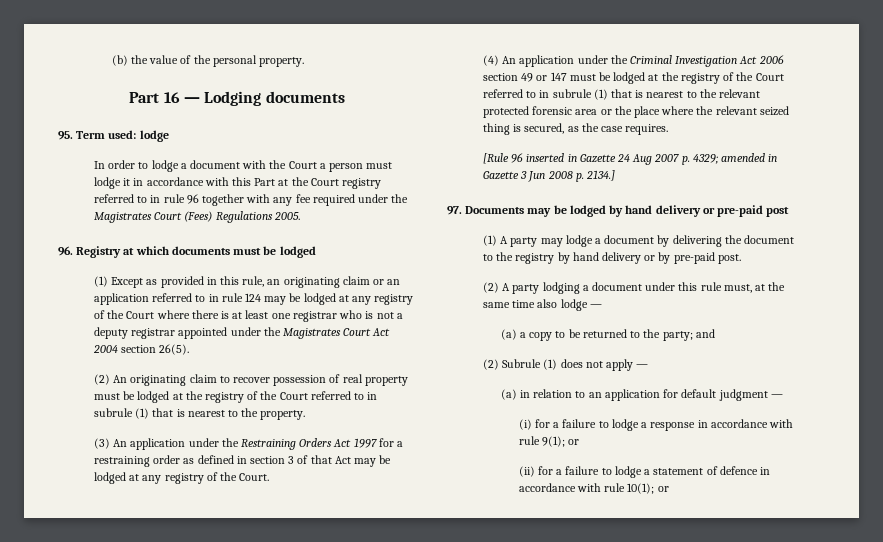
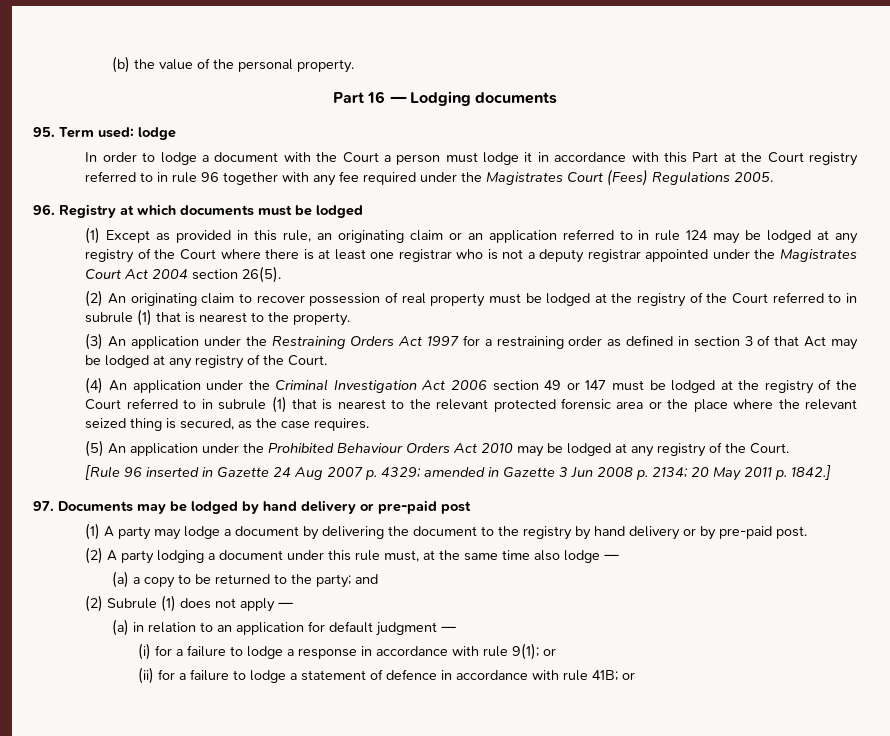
+ (5) An application under the Prohibited Behaviour Orders Act 2010 may be lodged at any registry of the Court.
- [Rule 96 inserted in Gazette 24 Aug 2007 p. 4329; amended in Gazette 3 Jun 2008 p. 2134.]
+ [Rule 96 inserted in Gazette 24 Aug 2007 p. 4329; amended in Gazette 3 Jun 2008 p. 2134; 20 May 2011 p. 1842.]
- (ii) for a failure to lodge a statement of defence in accordance with rule 10(1); or
+ (ii) for a failure to lodge a statement of defence in accordance with rule 41B; or

